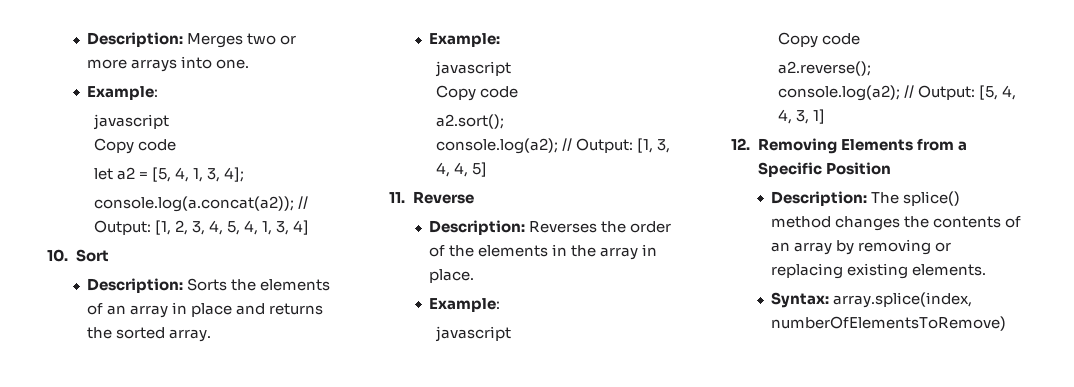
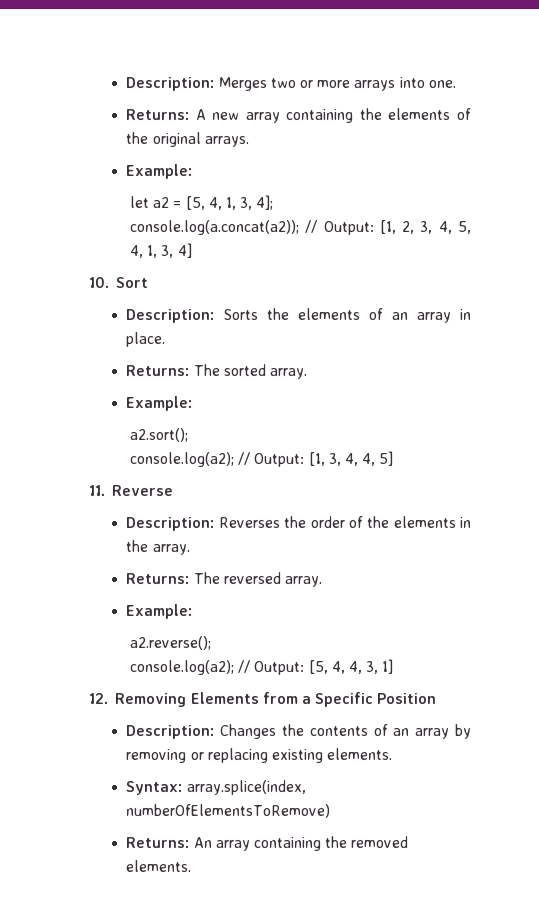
  Description: Merges two or more arrays into one.
+ Returns: A new array containing the elements of the original arrays.
  Example:
- javascript
- Copy code
- Description: Sorts the elements of an array in place and returns the sorted array.
+ Description: Sorts the elements of an array in place.
+ Returns: The sorted array.
  Example:
- javascript
- Copy code
- Description: Reverses the order of the elements in the array in place.
+ Description: Reverses the order of the elements in the array.
+ Returns: The reversed array.
  Example:
- javascript
- Copy code
- Description: The splice() method changes the contents of an array by removing or replacing existing elements.
+ Description: Changes the contents of an array by removing or replacing existing elements.
+ Returns: An array containing the removed elements.

